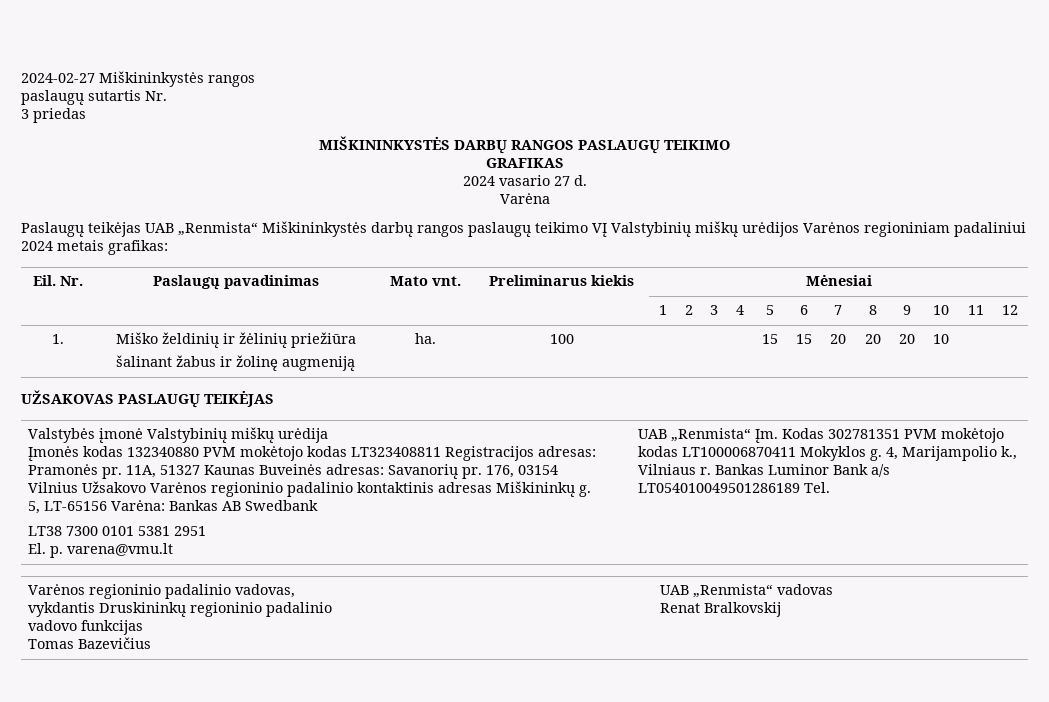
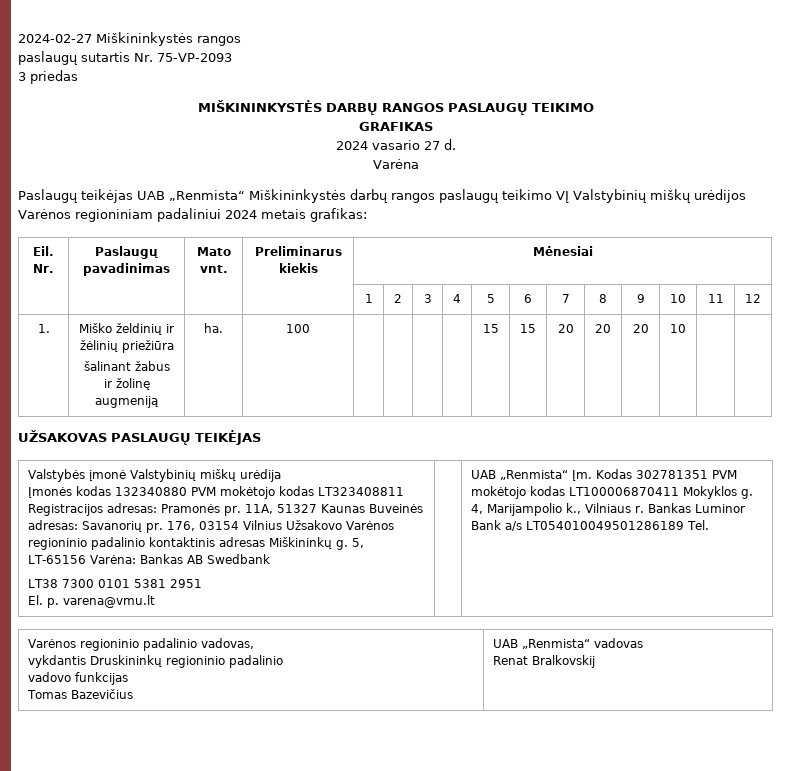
- paslaugų sutartis Nr.
+ paslaugų sutartis Nr. 75-VP-2093

